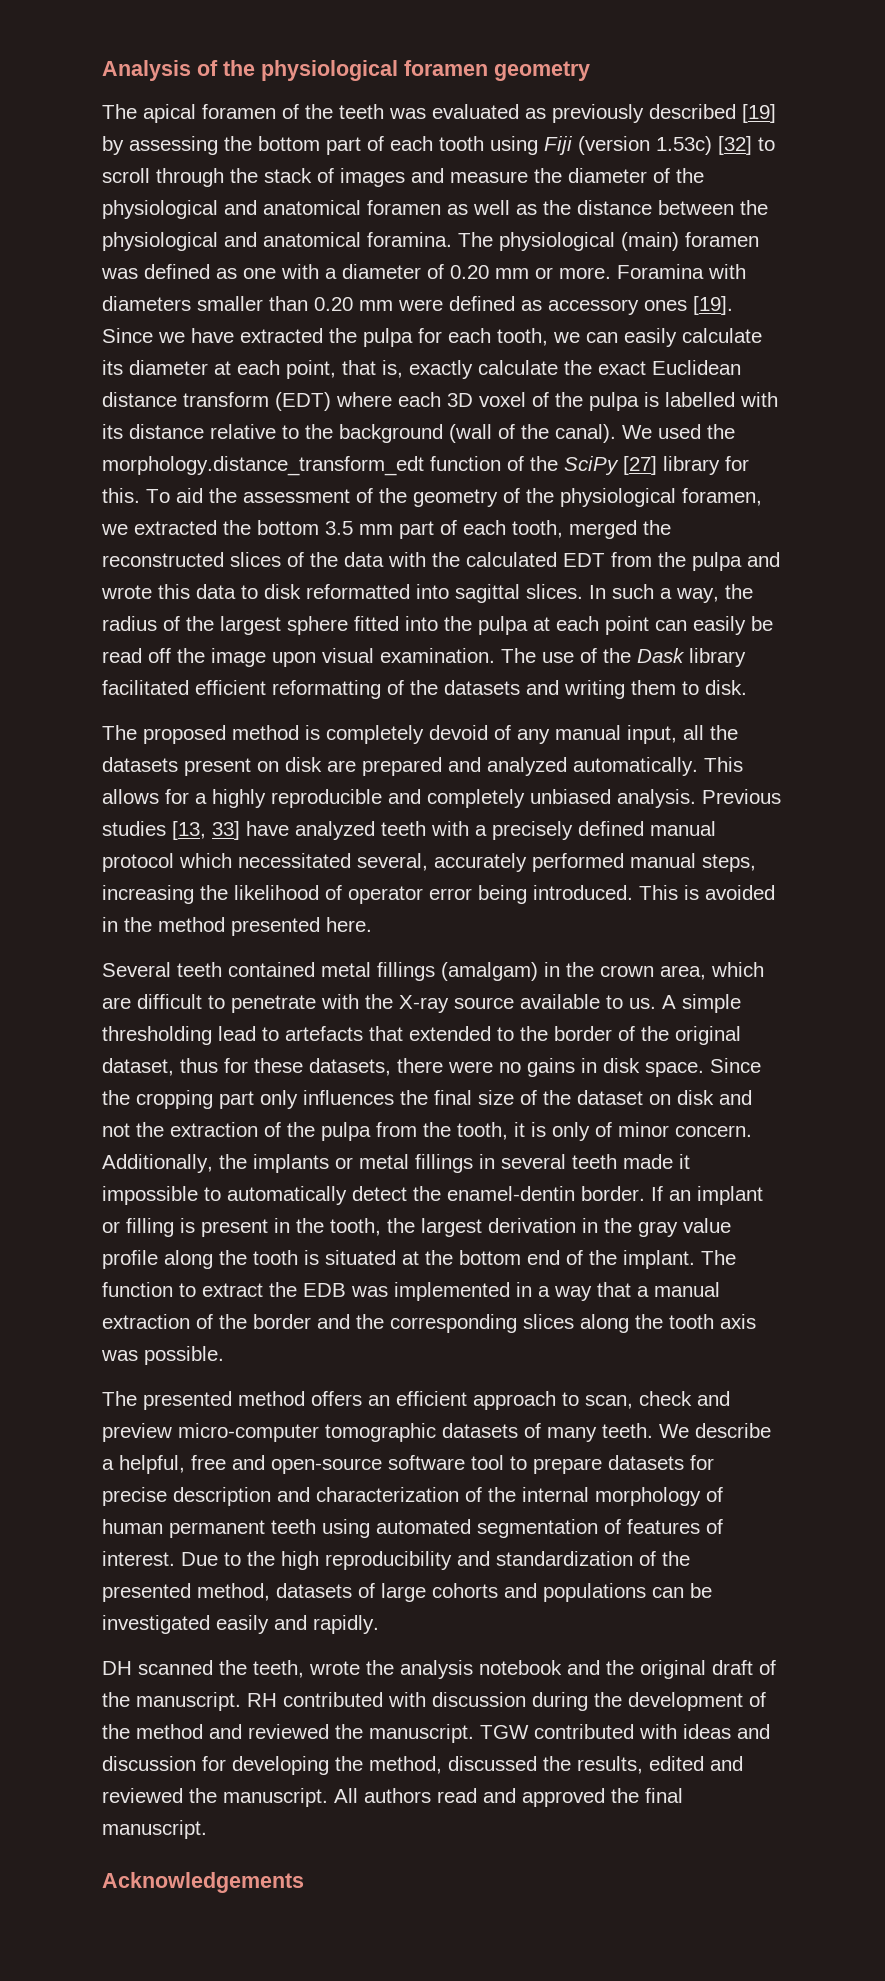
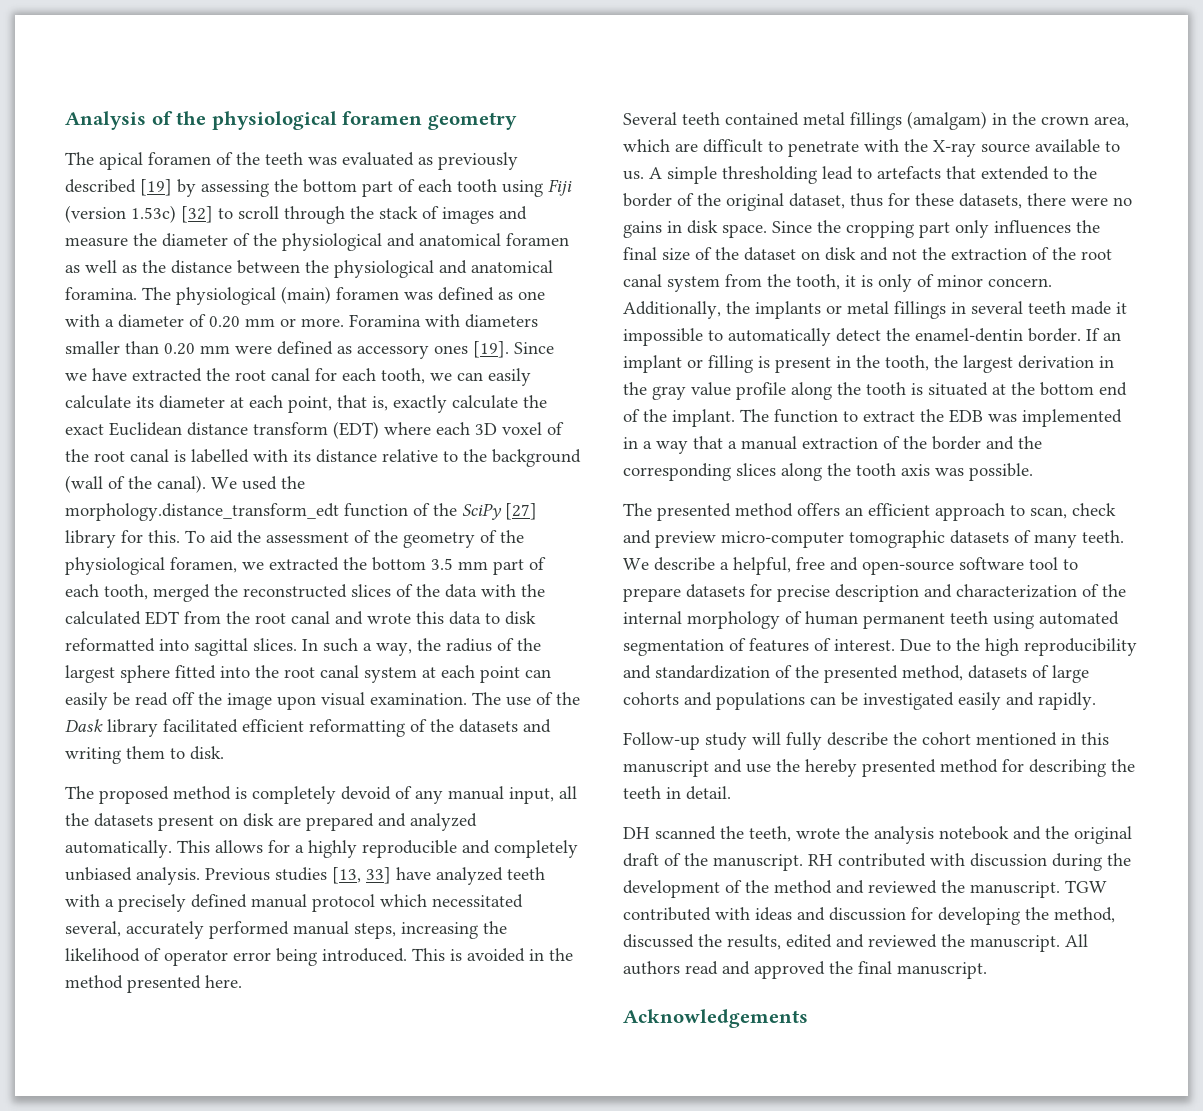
- Since we have extracted the pulpa for each tooth, we can easily calculate its diameter at each point, that is, exactly calculate the exact Euclidean distance transform (EDT) where each 3D voxel of the pulpa is labelled with its distance relative to the background (wall of the canal).
+ Since we have extracted the root canal for each tooth, we can easily calculate its diameter at each point, that is, exactly calculate the exact Euclidean distance transform (EDT) where each 3D voxel of the root canal is labelled with its distance relative to the background (wall of the canal).
- To aid the assessment of the geometry of the physiological foramen, we extracted the bottom 3.5 mm part of each tooth, merged the reconstructed slices of the data with the calculated EDT from the pulpa and wrote this data to disk reformatted into sagittal slices.
+ To aid the assessment of the geometry of the physiological foramen, we extracted the bottom 3.5 mm part of each tooth, merged the reconstructed slices of the data with the calculated EDT from the root canal and wrote this data to disk reformatted into sagittal slices.
- In such a way, the radius of the largest sphere fitted into the pulpa at each point can easily be read off the image upon visual examination.
+ In such a way, the radius of the largest sphere fitted into the root canal system at each point can easily be read off the image upon visual examination.
- Since the cropping part only influences the final size of the dataset on disk and not the extraction of the pulpa from the tooth, it is only of minor concern.
+ Since the cropping part only influences the final size of the dataset on disk and not the extraction of the root canal system from the tooth, it is only of minor concern.
+ Follow-up study will fully describe the cohort mentioned in this manuscript and use the hereby presented method for describing the teeth in detail.

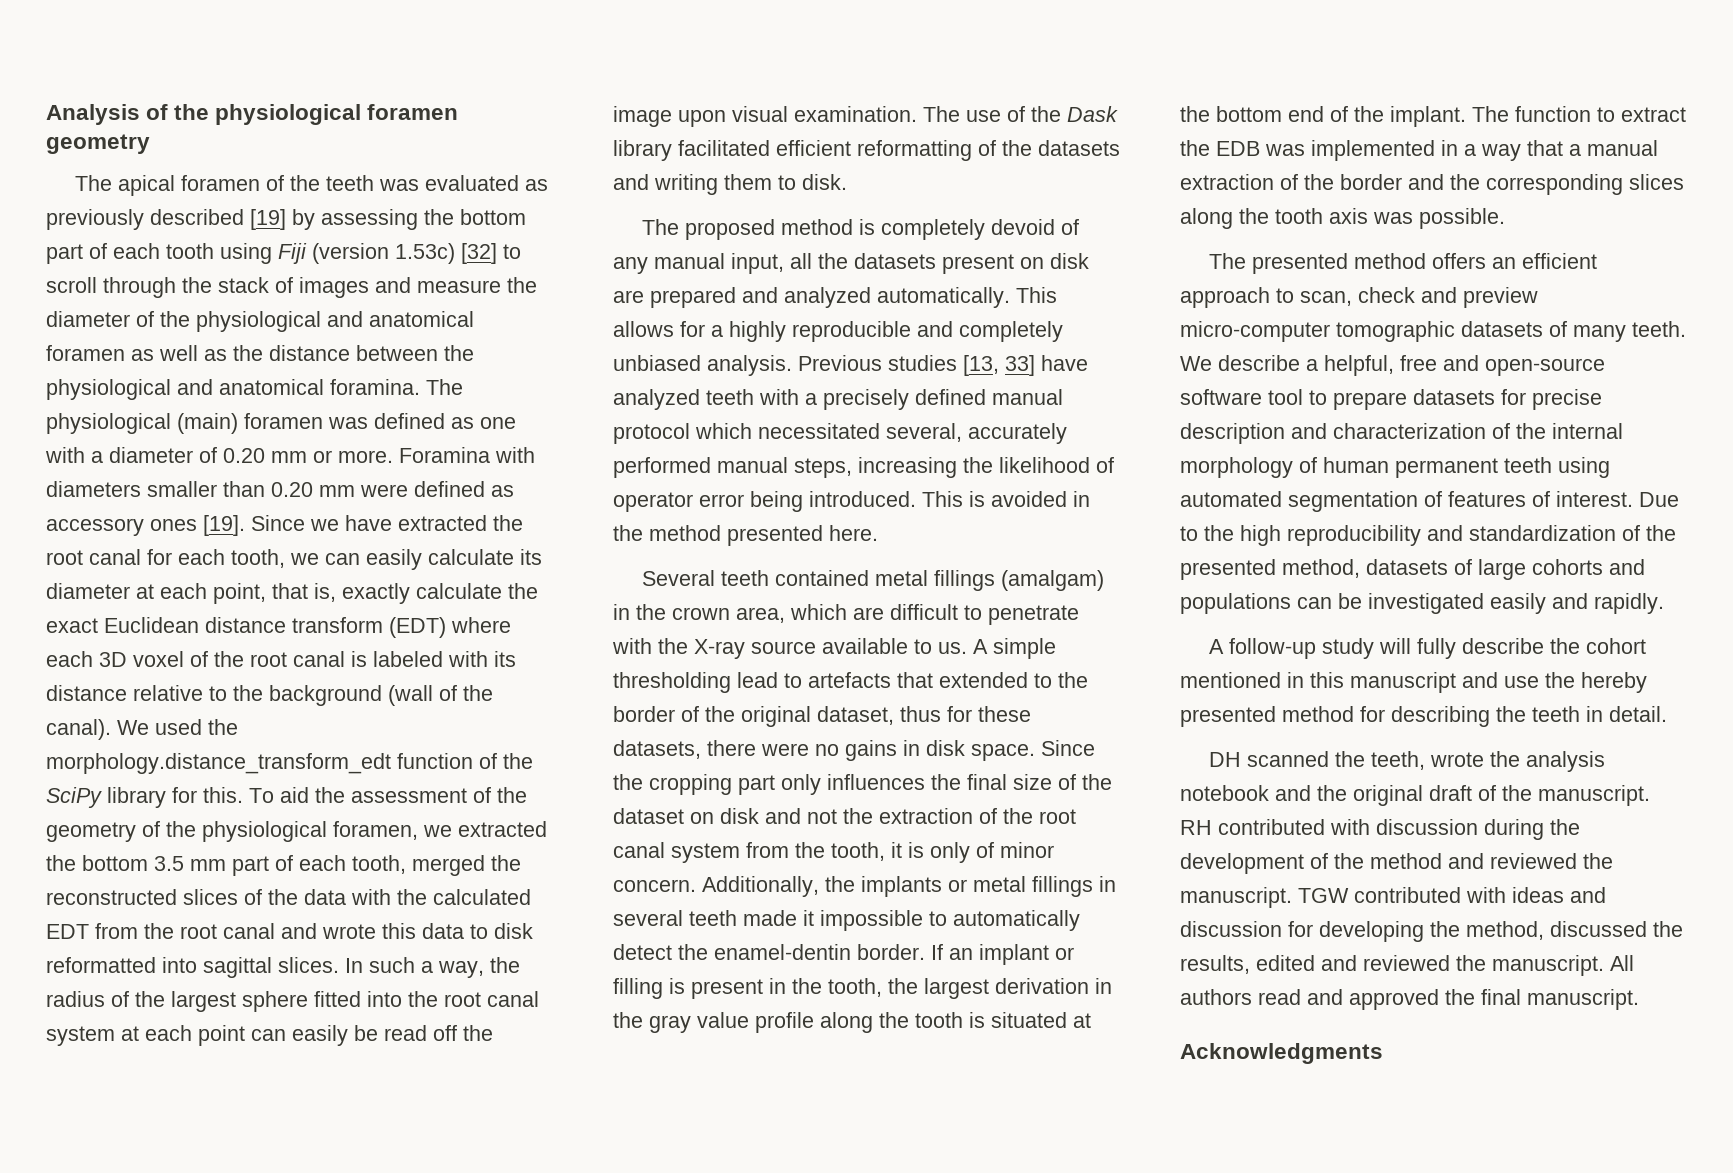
- Since we have extracted the root canal for each tooth, we can easily calculate its diameter at each point, that is, exactly calculate the exact Euclidean distance transform (EDT) where each 3D voxel of the root canal is labelled with its distance relative to the background (wall of the canal).
+ Since we have extracted the root canal for each tooth, we can easily calculate its diameter at each point, that is, exactly calculate the exact Euclidean distance transform (EDT) where each 3D voxel of the root canal is labeled with its distance relative to the background (wall of the canal).
- We used the morphology.distance_transform_edt function of the SciPy [27] library for this.
+ We used the morphology.distance_transform_edt function of the SciPy library for this.
- Follow-up study will fully describe the cohort mentioned in this manuscript and use the hereby presented method for describing the teeth in detail.
+ A follow-up study will fully describe the cohort mentioned in this manuscript and use the hereby presented method for describing the teeth in detail.
- Acknowledgements
+ Acknowledgments

